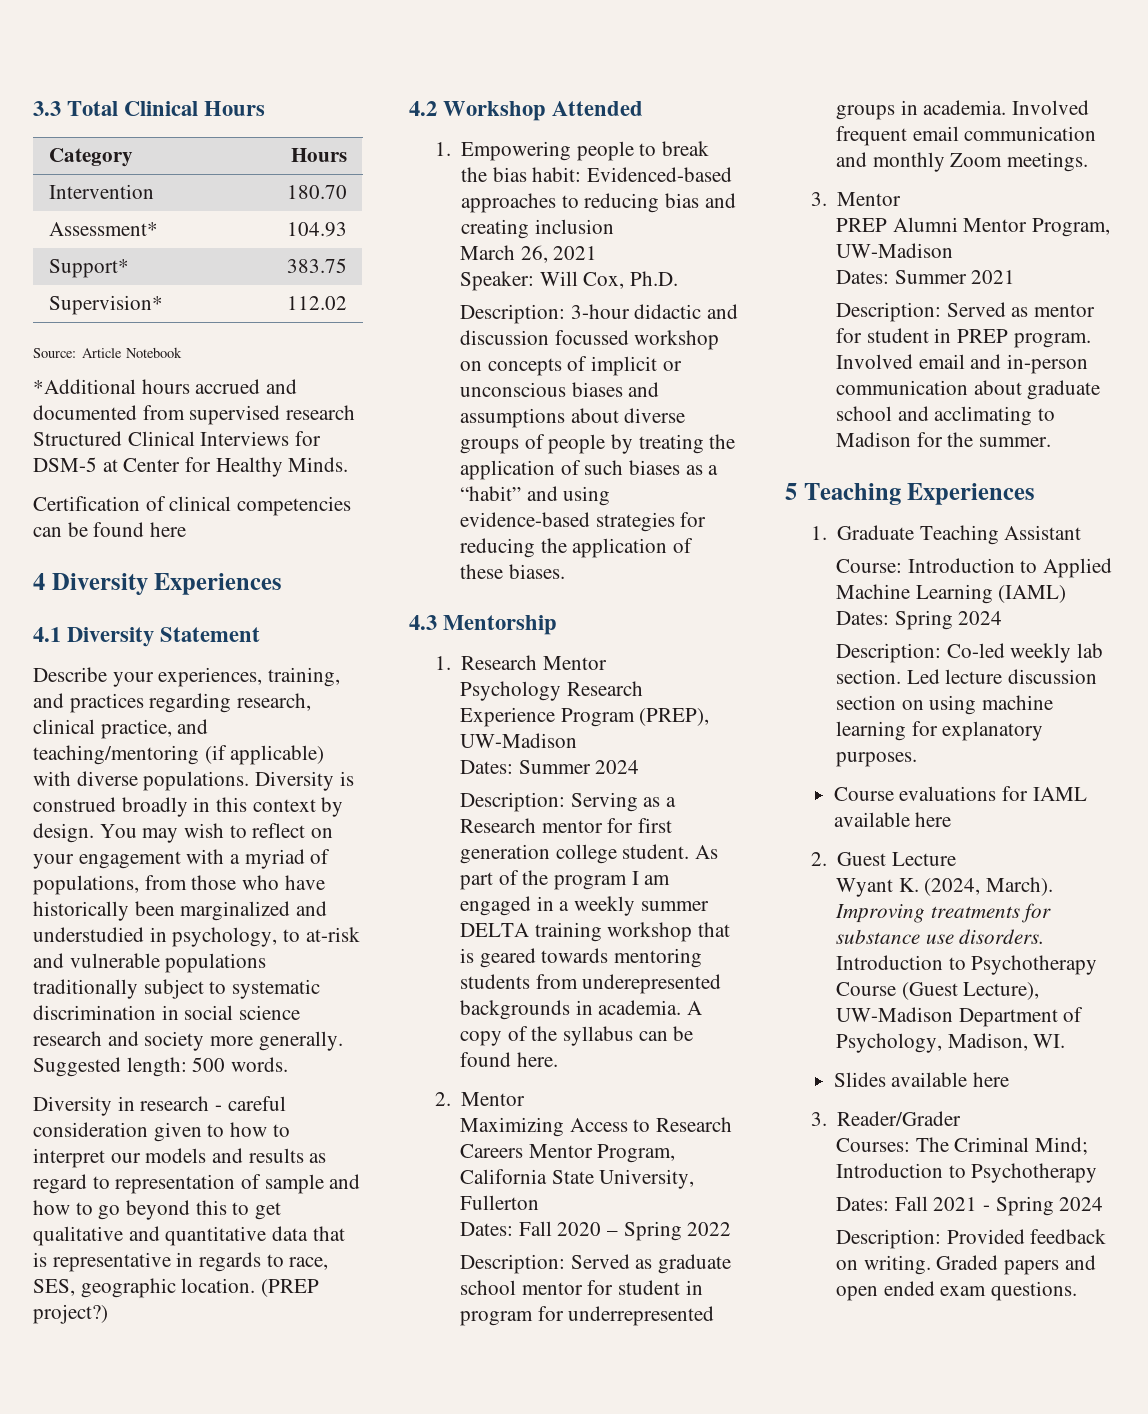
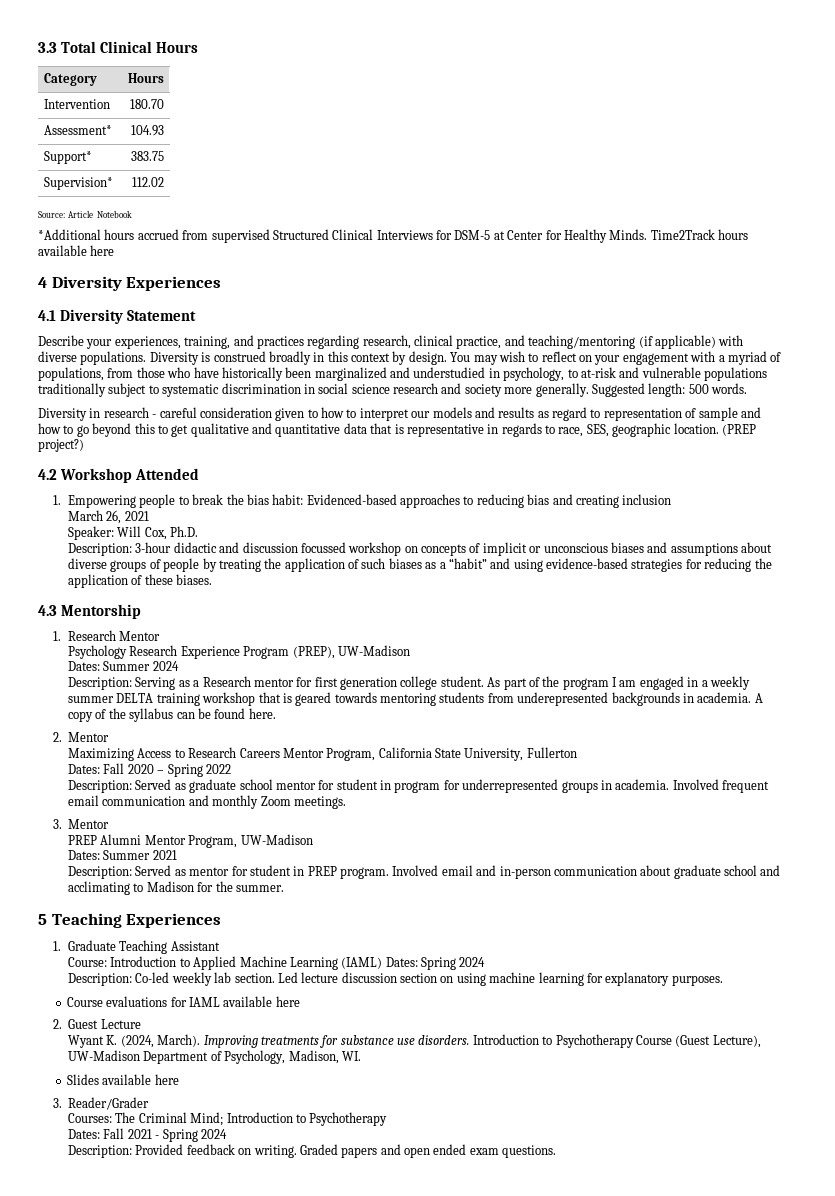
- *Additional hours accrued and documented from supervised research Structured Clinical Interviews for DSM-5 at Center for Healthy Minds.
- Certification of clinical competencies can be found here
+ *Additional hours accrued from supervised Structured Clinical Interviews for DSM-5 at Center for Healthy Minds. Time2Track hours available here

